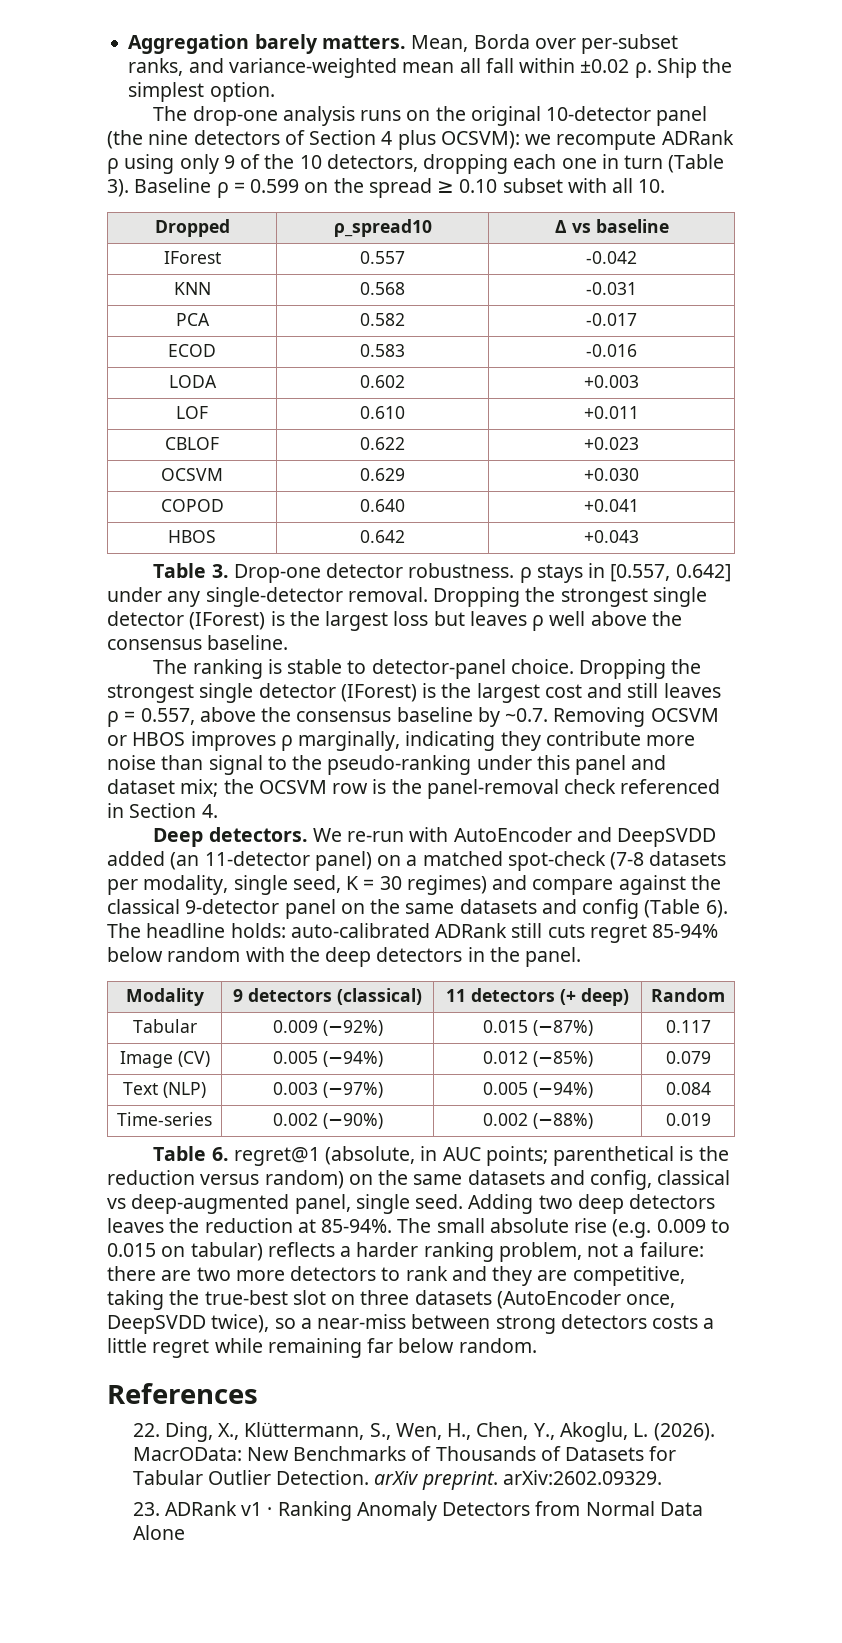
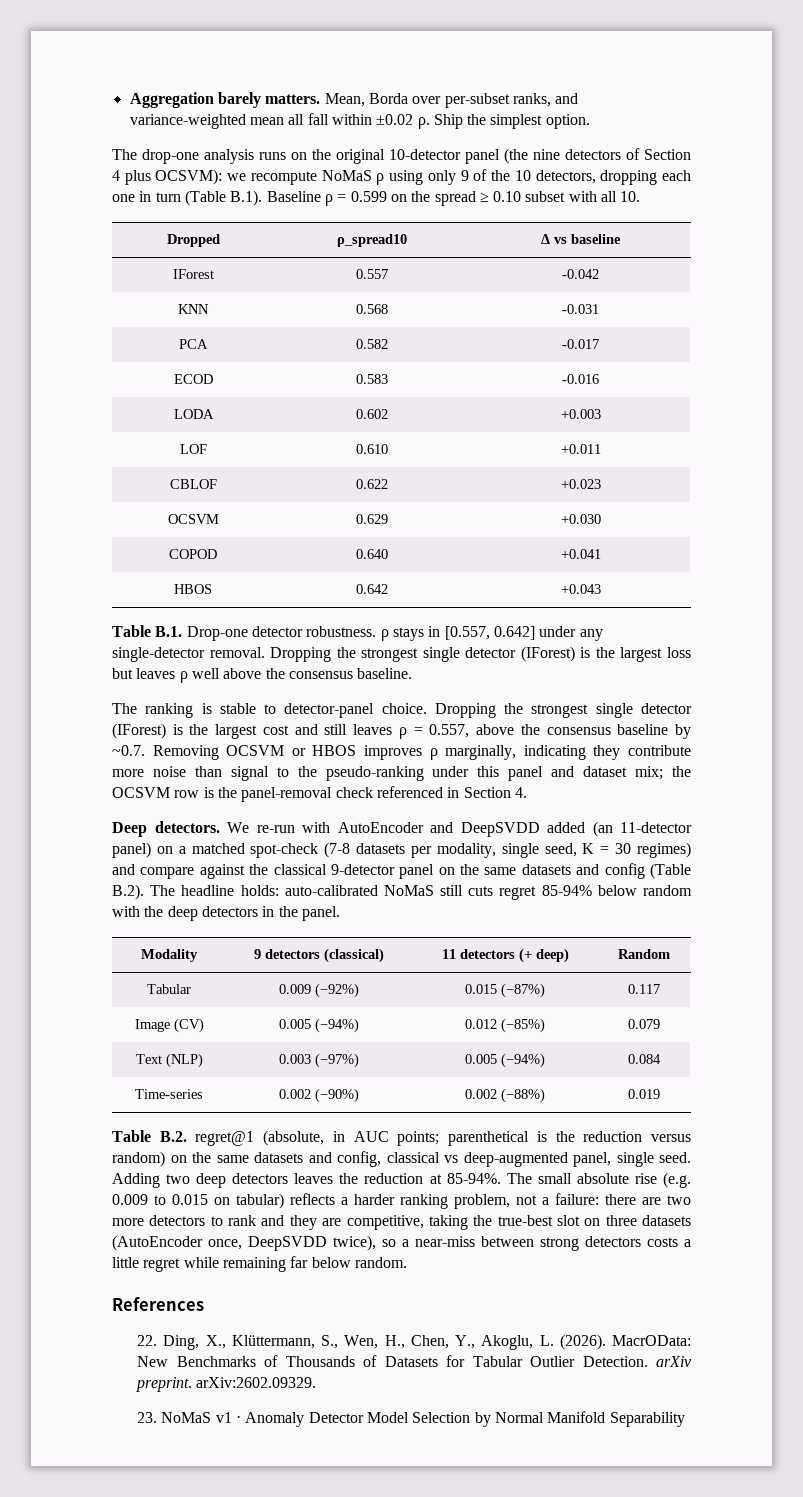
- The drop-one analysis runs on the original 10-detector panel (the nine detectors of Section 4 plus OCSVM): we recompute ADRank ρ using only 9 of the 10 detectors, dropping each one in turn (Table 3). Baseline ρ = 0.599 on the spread ≥ 0.10 subset with all 10.
+ The drop-one analysis runs on the original 10-detector panel (the nine detectors of Section 4 plus OCSVM): we recompute NoMaS ρ using only 9 of the 10 detectors, dropping each one in turn (Table B.1). Baseline ρ = 0.599 on the spread ≥ 0.10 subset with all 10.
- Table 3. Drop-one detector robustness. ρ stays in [0.557, 0.642] under any single-detector removal.
+ Table B.1. Drop-one detector robustness. ρ stays in [0.557, 0.642] under any single-detector removal.
- We re-run with AutoEncoder and DeepSVDD added (an 11-detector panel) on a matched spot-check (7-8 datasets per modality, single seed, K = 30 regimes) and compare against the classical 9-detector panel on the same datasets and config (Table 6). The headline holds: auto-calibrated ADRank still cuts regret 85-94% below random with the deep detectors in the panel.
+ We re-run with AutoEncoder and DeepSVDD added (an 11-detector panel) on a matched spot-check (7-8 datasets per modality, single seed, K = 30 regimes) and compare against the classical 9-detector panel on the same datasets and config (Table B.2). The headline holds: auto-calibrated NoMaS still cuts regret 85-94% below random with the deep detectors in the panel.
- Table 6. regret@1 (absolute, in AUC points; parenthetical is the reduction versus random) on the same datasets and config, classical vs deep-augmented panel, single seed.
+ Table B.2. regret@1 (absolute, in AUC points; parenthetical is the reduction versus random) on the same datasets and config, classical vs deep-augmented panel, single seed.
- 23. ADRank v1 · Ranking Anomaly Detectors from Normal Data Alone
+ 23. NoMaS v1 · Anomaly Detector Model Selection by Normal Manifold Separability

